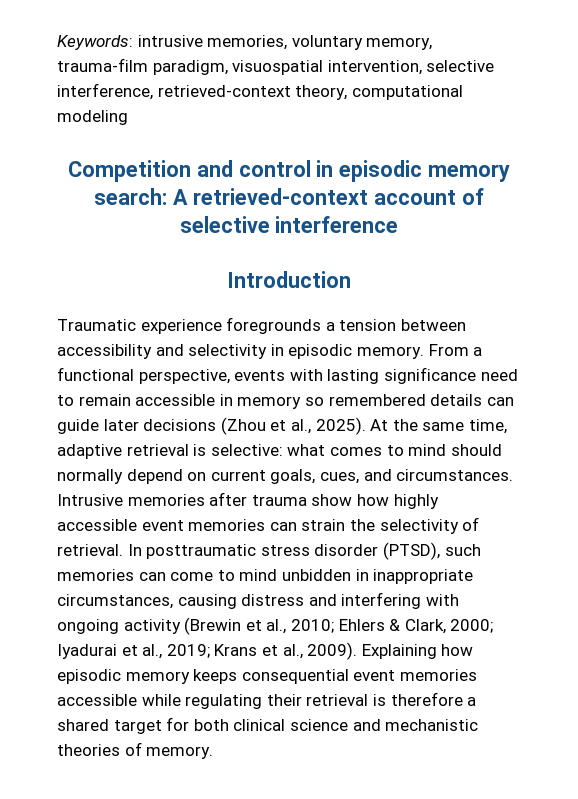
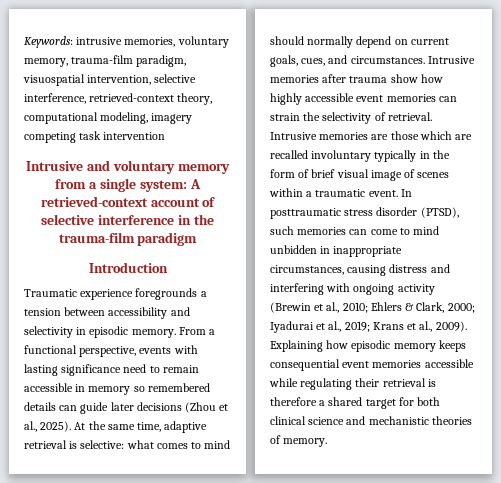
- Keywords: intrusive memories, voluntary memory, trauma-film paradigm, visuospatial intervention, selective interference, retrieved-context theory, computational modeling
- Competition and control in episodic memory search: A retrieved-context account of selective interference
+ Keywords: intrusive memories, voluntary memory, trauma-film paradigm, visuospatial intervention, selective interference, retrieved-context theory, computational modeling, imagery competing task intervention
+ Intrusive and voluntary memory from a single system: A retrieved-context account of selective interference in the trauma-film paradigm
+ Intrusive memories are those which are recalled involuntary typically in the form of brief visual image of scenes within a traumatic event.

